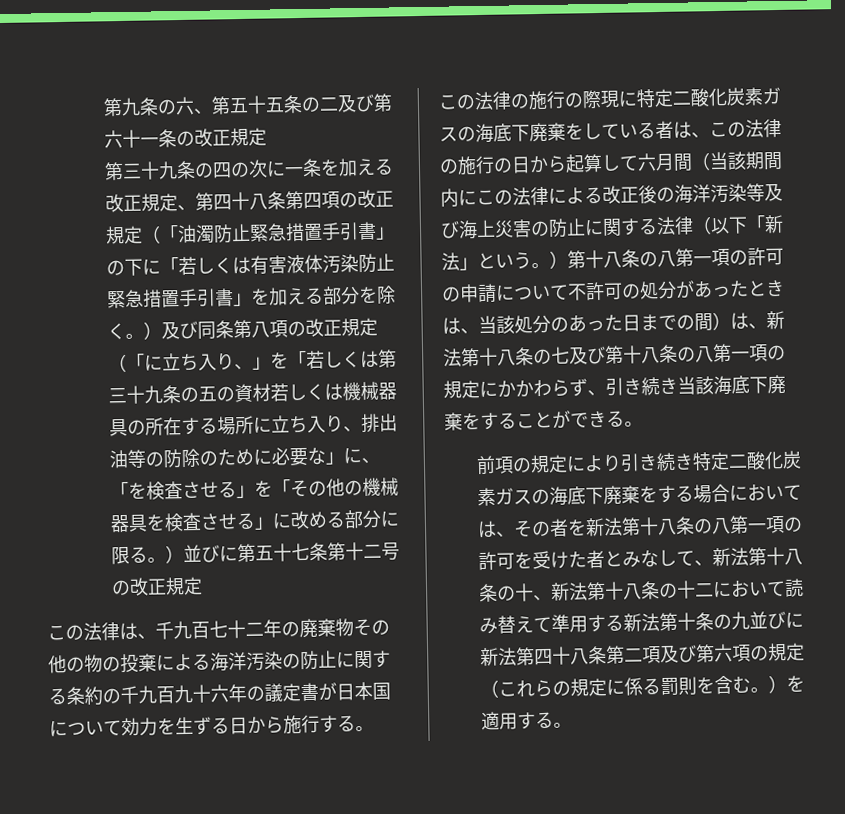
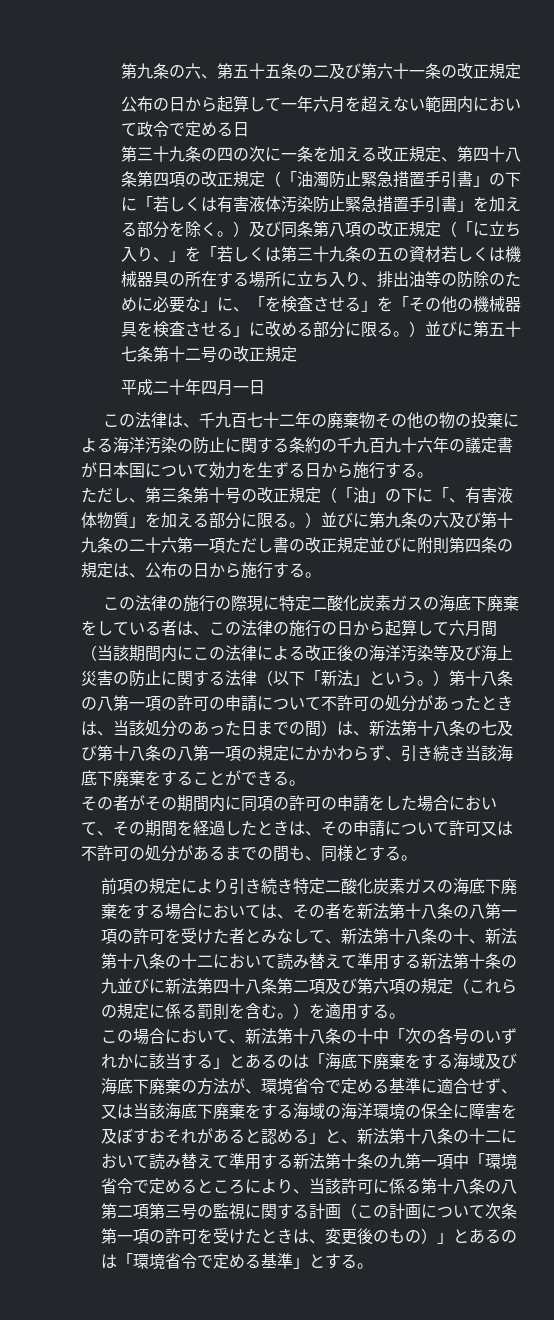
+ 公布の日から起算して一年六月を超えない範囲内において政令で定める日
+ 平成二十年四月一日
+ ただし、第三条第十号の改正規定（「油」の下に「、有害液体物質」を加える部分に限る。）並びに第九条の六及び第十九条の二十六第一項ただし書の改正規定並びに附則第四条の規定は、公布の日から施行する。
+ その者がその期間内に同項の許可の申請をした場合において、その期間を経過したときは、その申請について許可又は不許可の処分があるまでの間も、同様とする。
+ この場合において、新法第十八条の十中「次の各号のいずれかに該当する」とあるのは「海底下廃棄をする海域及び海底下廃棄の方法が、環境省令で定める基準に適合せず、又は当該海底下廃棄をする海域の海洋環境の保全に障害を及ぼすおそれがあると認める」と、新法第十八条の十二において読み替えて準用する新法第十条の九第一項中「環境省令で定めるところにより、当該許可に係る第十八条の八第二項第三号の監視に関する計画（この計画について次条第一項の許可を受けたときは、変更後のもの）」とあるのは「環境省令で定める基準」とする。

